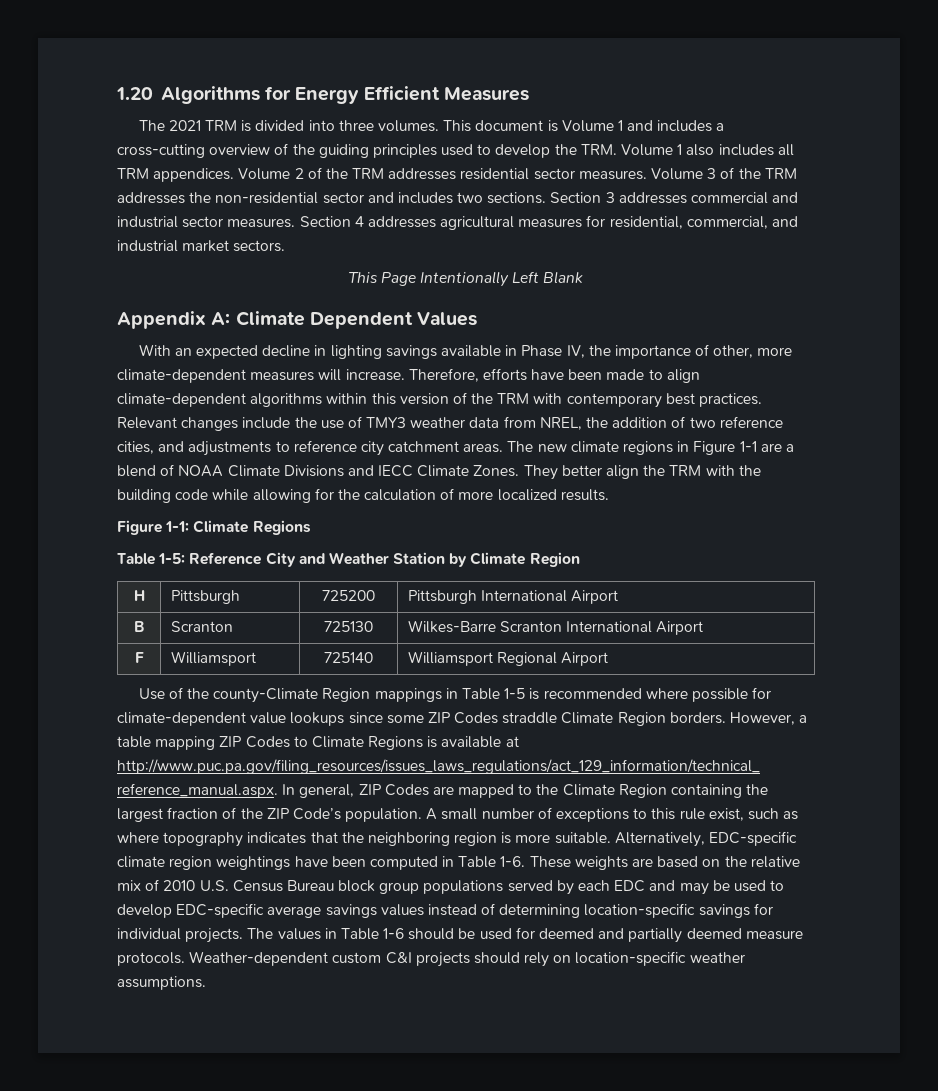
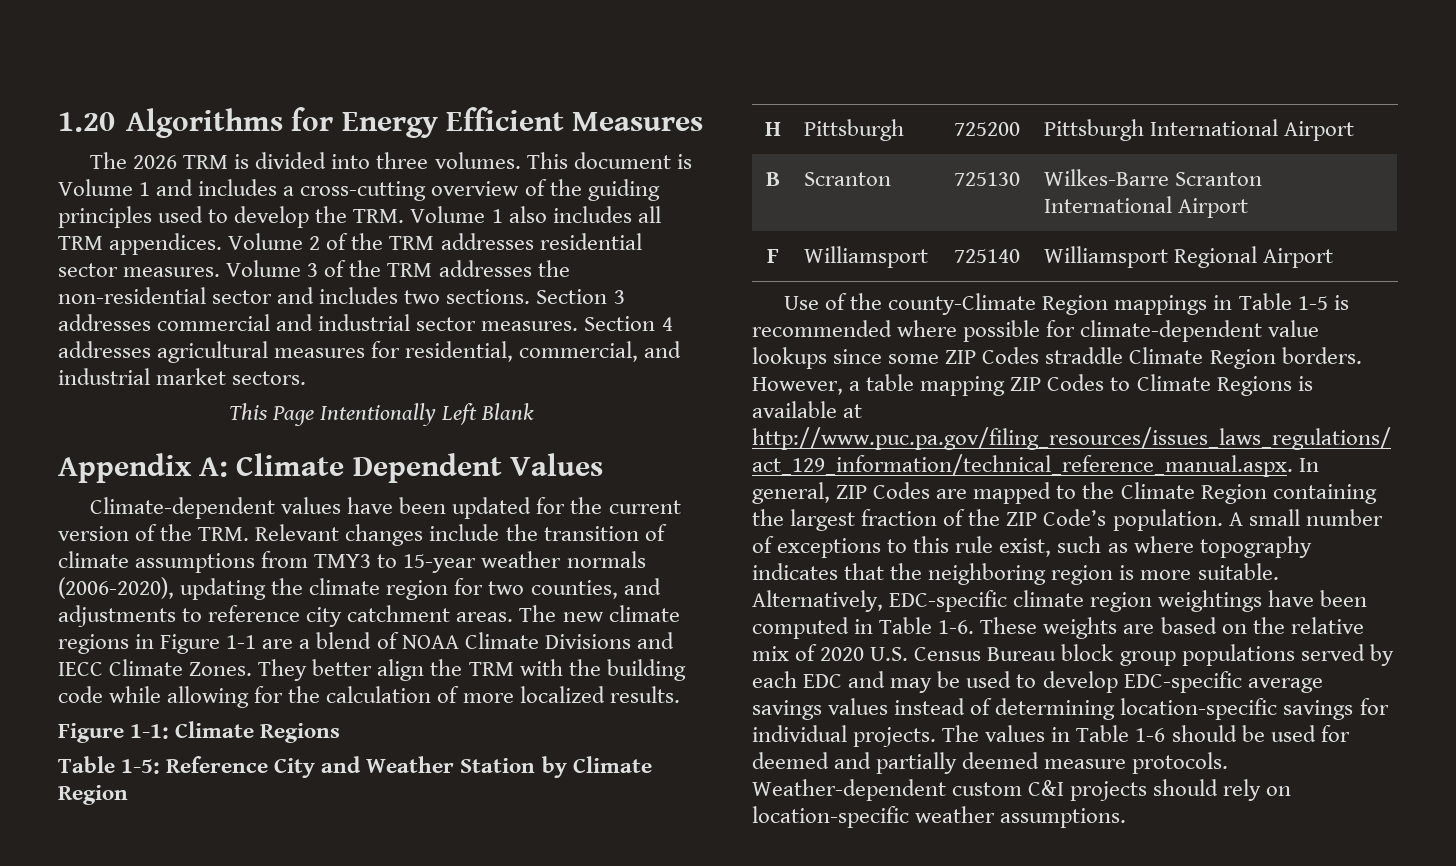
- The 2021 TRM is divided into three volumes.
+ The 2026 TRM is divided into three volumes.
- With an expected decline in lighting savings available in Phase IV, the importance of other, more climate-dependent measures will increase. Therefore, efforts have been made to align climate-dependent algorithms within this version of the TRM with contemporary best practices. Relevant changes include the use of TMY3 weather data from NREL, the addition of two reference cities, and adjustments to reference city catchment areas.
+ Climate-dependent values have been updated for the current version of the TRM. Relevant changes include the transition of climate assumptions from TMY3 to 15-year weather normals (2006-2020), updating the climate region for two counties, and adjustments to reference city catchment areas.
- These weights are based on the relative mix of 2010 U.S. Census Bureau block group populations served by each EDC and may be used to develop EDC-specific average savings values instead of determining location-specific savings for individual projects.
+ These weights are based on the relative mix of 2020 U.S. Census Bureau block group populations served by each EDC and may be used to develop EDC-specific average savings values instead of determining location-specific savings for individual projects.

